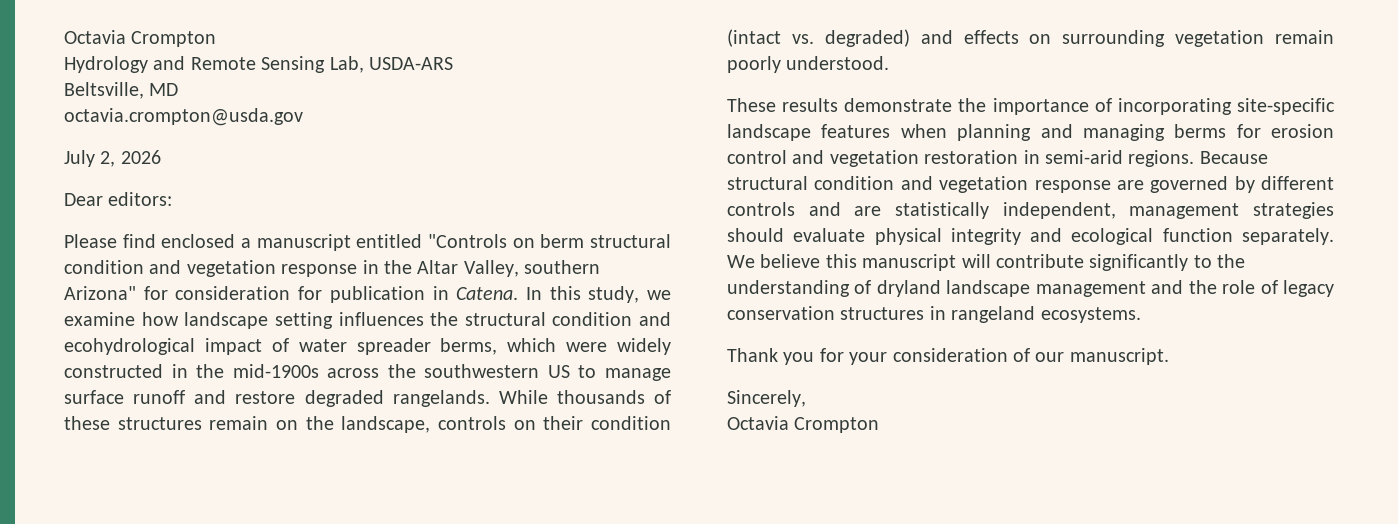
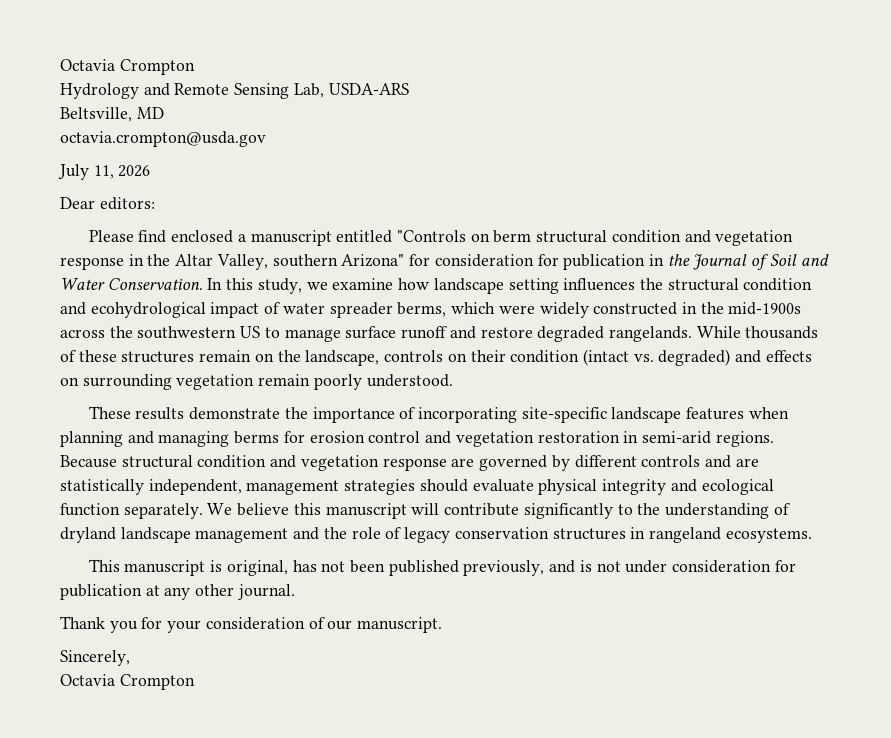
- July 2, 2026
+ July 11, 2026
- Please find enclosed a manuscript entitled "Controls on berm structural condition and vegetation response in the Altar Valley, southern Arizona" for consideration for publication in Catena.
+ Please find enclosed a manuscript entitled "Controls on berm structural condition and vegetation response in the Altar Valley, southern Arizona" for consideration for publication in the Journal of Soil and Water Conservation.
+ This manuscript is original, has not been published previously, and is not under consideration for publication at any other journal.

